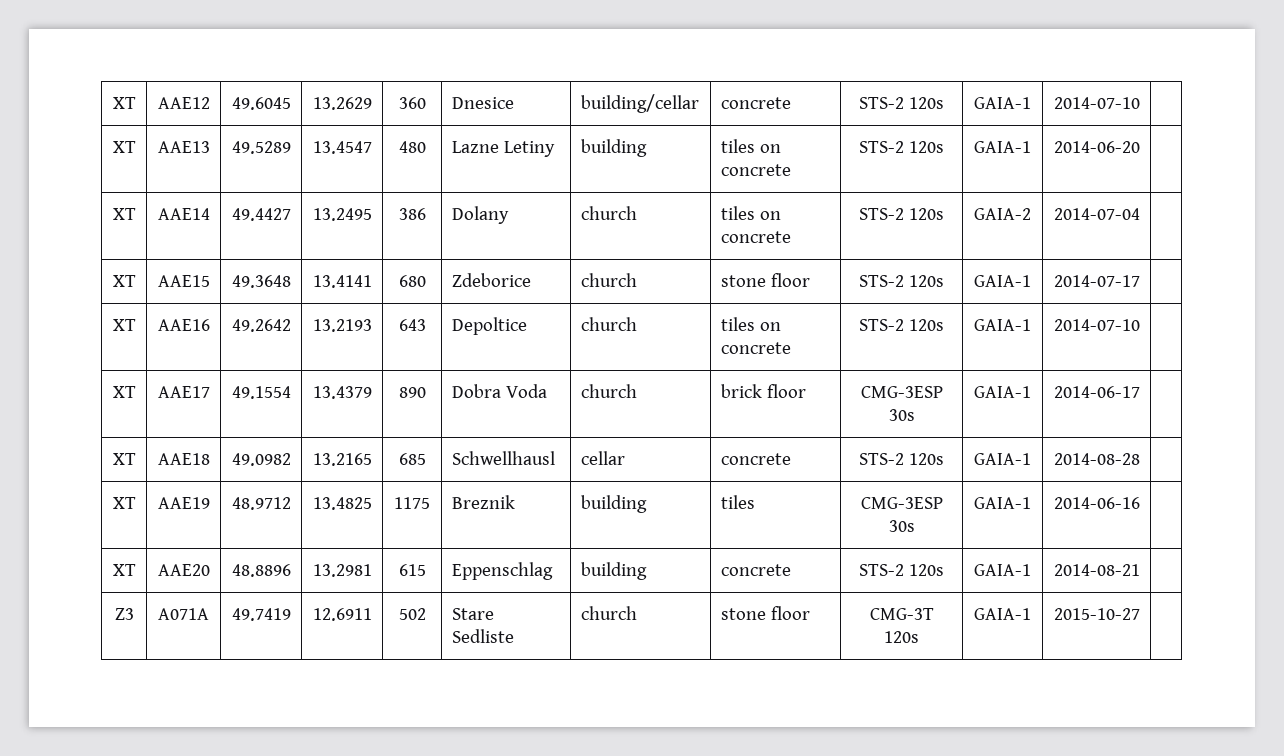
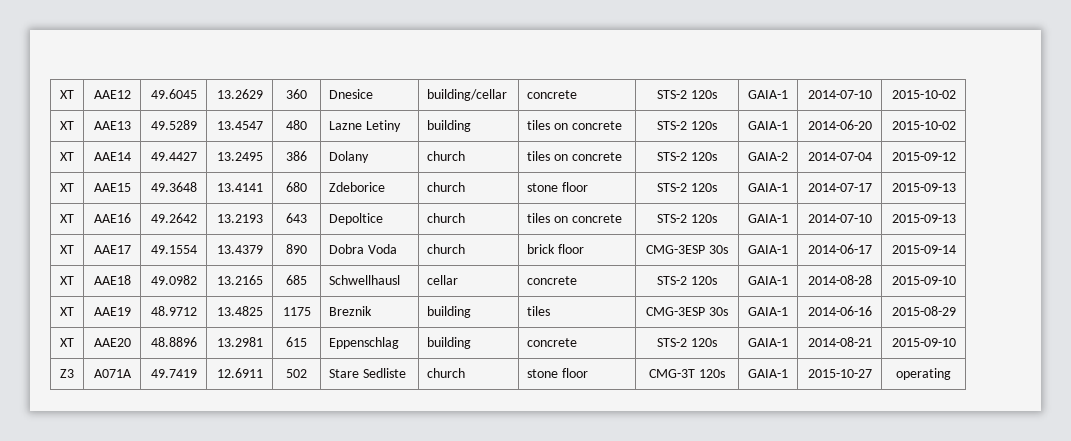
- XT | AAE12 | 49.6045 | 13.2629 | 360 | Dnesice | building/cellar | concrete | STS-2 120s | GAIA-1 | 2014-07-10 |
+ XT | AAE12 | 49.6045 | 13.2629 | 360 | Dnesice | building/cellar | concrete | STS-2 120s | GAIA-1 | 2014-07-10 | 2015-10-02
- XT | AAE13 | 49.5289 | 13.4547 | 480 | Lazne Letiny | building | tiles on concrete | STS-2 120s | GAIA-1 | 2014-06-20 |
+ XT | AAE13 | 49.5289 | 13.4547 | 480 | Lazne Letiny | building | tiles on concrete | STS-2 120s | GAIA-1 | 2014-06-20 | 2015-10-02
- XT | AAE14 | 49.4427 | 13.2495 | 386 | Dolany | church | tiles on concrete | STS-2 120s | GAIA-2 | 2014-07-04 |
+ XT | AAE14 | 49.4427 | 13.2495 | 386 | Dolany | church | tiles on concrete | STS-2 120s | GAIA-2 | 2014-07-04 | 2015-09-12
- XT | AAE15 | 49.3648 | 13.4141 | 680 | Zdeborice | church | stone floor | STS-2 120s | GAIA-1 | 2014-07-17 |
+ XT | AAE15 | 49.3648 | 13.4141 | 680 | Zdeborice | church | stone floor | STS-2 120s | GAIA-1 | 2014-07-17 | 2015-09-13
- XT | AAE16 | 49.2642 | 13.2193 | 643 | Depoltice | church | tiles on concrete | STS-2 120s | GAIA-1 | 2014-07-10 |
+ XT | AAE16 | 49.2642 | 13.2193 | 643 | Depoltice | church | tiles on concrete | STS-2 120s | GAIA-1 | 2014-07-10 | 2015-09-13
- XT | AAE17 | 49.1554 | 13.4379 | 890 | Dobra Voda | church | brick floor | CMG-3ESP 30s | GAIA-1 | 2014-06-17 |
+ XT | AAE17 | 49.1554 | 13.4379 | 890 | Dobra Voda | church | brick floor | CMG-3ESP 30s | GAIA-1 | 2014-06-17 | 2015-09-14
- XT | AAE18 | 49.0982 | 13.2165 | 685 | Schwellhausl | cellar | concrete | STS-2 120s | GAIA-1 | 2014-08-28 |
+ XT | AAE18 | 49.0982 | 13.2165 | 685 | Schwellhausl | cellar | concrete | STS-2 120s | GAIA-1 | 2014-08-28 | 2015-09-10
- XT | AAE19 | 48.9712 | 13.4825 | 1175 | Breznik | building | tiles | CMG-3ESP 30s | GAIA-1 | 2014-06-16 |
+ XT | AAE19 | 48.9712 | 13.4825 | 1175 | Breznik | building | tiles | CMG-3ESP 30s | GAIA-1 | 2014-06-16 | 2015-08-29
- XT | AAE20 | 48.8896 | 13.2981 | 615 | Eppenschlag | building | concrete | STS-2 120s | GAIA-1 | 2014-08-21 |
+ XT | AAE20 | 48.8896 | 13.2981 | 615 | Eppenschlag | building | concrete | STS-2 120s | GAIA-1 | 2014-08-21 | 2015-09-10
- Z3 | A071A | 49.7419 | 12.6911 | 502 | Stare Sedliste | church | stone floor | CMG-3T 120s | GAIA-1 | 2015-10-27 |
+ Z3 | A071A | 49.7419 | 12.6911 | 502 | Stare Sedliste | church | stone floor | CMG-3T 120s | GAIA-1 | 2015-10-27 | operating

